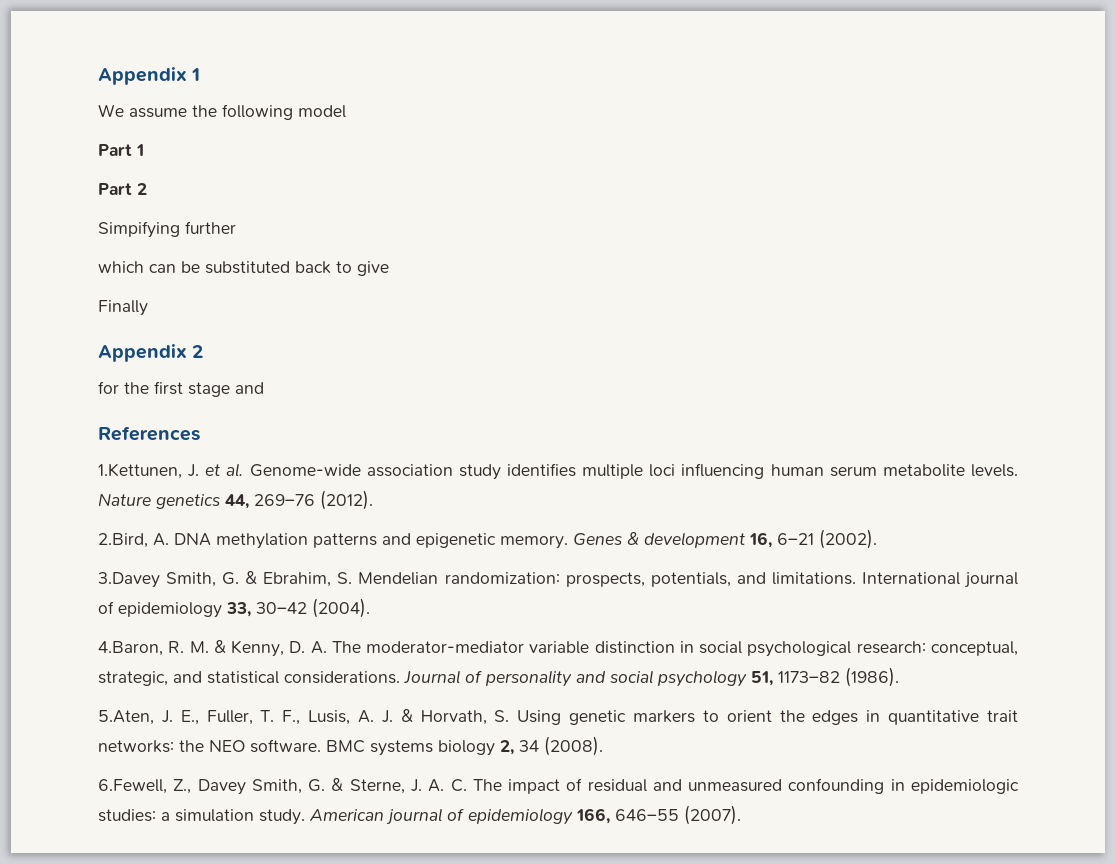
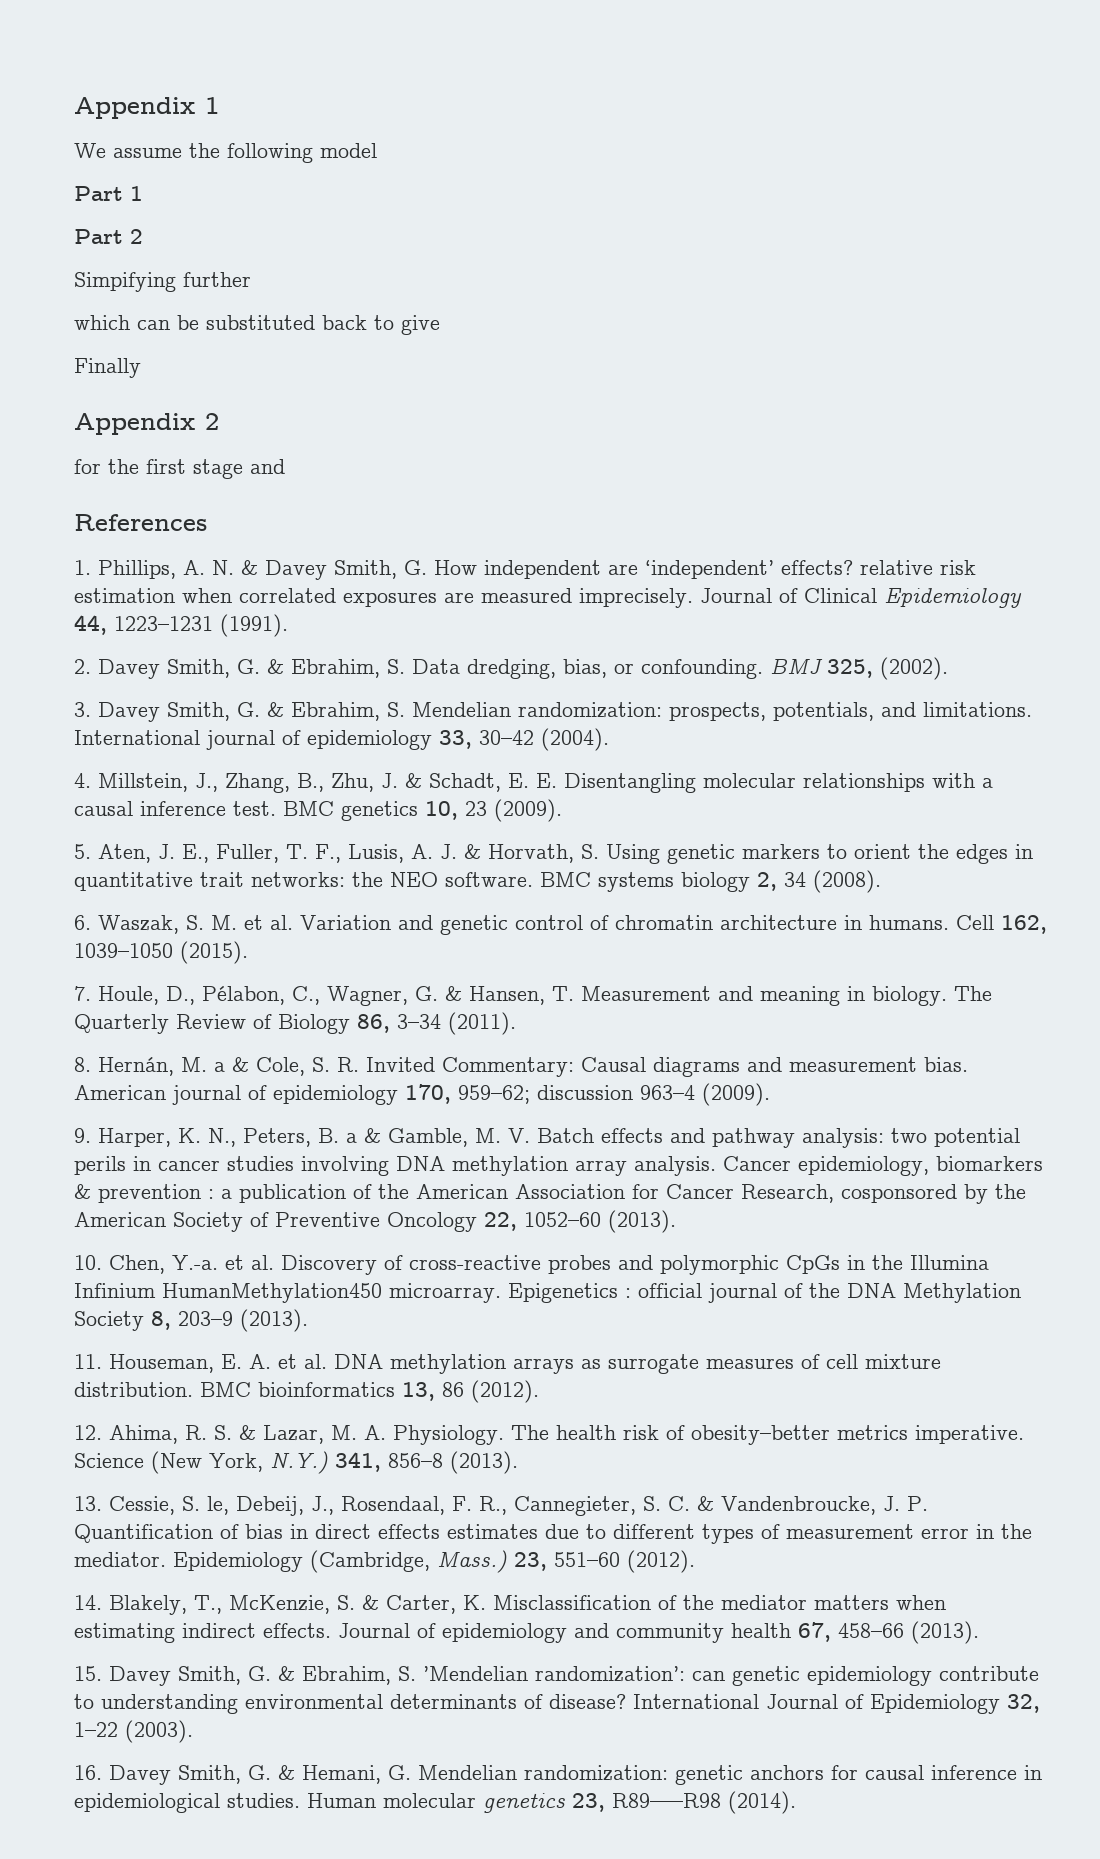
- 1.Kettunen, J. et al. Genome-wide association study identifies multiple loci influencing human serum metabolite levels. Nature genetics 44, 269–76 (2012).
- 2.Bird, A. DNA methylation patterns and epigenetic memory. Genes & development 16, 6–21 (2002).
+ 1. Phillips, A. N. & Davey Smith, G. How independent are ‘independent’ effects? relative risk estimation when correlated exposures are measured imprecisely. Journal of Clinical Epidemiology 44, 1223–1231 (1991).
+ 2. Davey Smith, G. & Ebrahim, S. Data dredging, bias, or confounding. BMJ 325, (2002).
- 3.Davey Smith, G. & Ebrahim, S. Mendelian randomization: prospects, potentials, and limitations.
+ 3. Davey Smith, G. & Ebrahim, S. Mendelian randomization: prospects, potentials, and limitations.
- 4.Baron, R. M. & Kenny, D. A. The moderator-mediator variable distinction in social psychological research: conceptual, strategic, and statistical considerations. Journal of personality and social psychology 51, 1173–82 (1986).
- 5.Aten, J. E., Fuller, T. F., Lusis, A. J. & Horvath, S. Using genetic markers to orient the edges in quantitative trait networks: the NEO software.
+ 4. Millstein, J., Zhang, B., Zhu, J. & Schadt, E. E. Disentangling molecular relationships with a causal inference test. BMC genetics 10, 23 (2009).
+ 5. Aten, J. E., Fuller, T. F., Lusis, A. J. & Horvath, S. Using genetic markers to orient the edges in quantitative trait networks: the NEO software.
- 6.Fewell, Z., Davey Smith, G. & Sterne, J. A. C. The impact of residual and unmeasured confounding in epidemiologic studies: a simulation study. American journal of epidemiology 166, 646–55 (2007).
+ 6. Waszak, S. M. et al. Variation and genetic control of chromatin architecture in humans. Cell 162, 1039–1050 (2015).
+ 7. Houle, D., Pélabon, C., Wagner, G. & Hansen, T. Measurement and meaning in biology. The Quarterly Review of Biology 86, 3–34 (2011).
+ 8. Hernán, M. a & Cole, S. R. Invited Commentary: Causal diagrams and measurement bias. American journal of epidemiology 170, 959–62; discussion 963–4 (2009).
+ 9. Harper, K. N., Peters, B. a & Gamble, M. V. Batch effects and pathway analysis: two potential perils in cancer studies involving DNA methylation array analysis. Cancer epidemiology, biomarkers & prevention : a publication of the American Association for Cancer Research, cosponsored by the American Society of Preventive Oncology 22, 1052–60 (2013).
+ 10. Chen, Y.-a. et al. Discovery of cross-reactive probes and polymorphic CpGs in the Illumina Infinium HumanMethylation450 microarray. Epigenetics : official journal of the DNA Methylation Society 8, 203–9 (2013).
+ 11. Houseman, E. A. et al. DNA methylation arrays as surrogate measures of cell mixture distribution. BMC bioinformatics 13, 86 (2012).
+ 12. Ahima, R. S. & Lazar, M. A. Physiology. The health risk of obesity–better metrics imperative. Science (New York, N.Y.) 341, 856–8 (2013).
+ 13. Cessie, S. le, Debeij, J., Rosendaal, F. R., Cannegieter, S. C. & Vandenbroucke, J. P. Quantification of bias in direct effects estimates due to different types of measurement error in the mediator. Epidemiology (Cambridge, Mass.) 23, 551–60 (2012).
+ 14. Blakely, T., McKenzie, S. & Carter, K. Misclassification of the mediator matters when estimating indirect effects. Journal of epidemiology and community health 67, 458–66 (2013).
+ 15. Davey Smith, G. & Ebrahim, S. ’Mendelian randomization’: can genetic epidemiology contribute to understanding environmental determinants of disease? International Journal of Epidemiology 32, 1–22 (2003).
+ 16. Davey Smith, G. & Hemani, G. Mendelian randomization: genetic anchors for causal inference in epidemiological studies. Human molecular genetics 23, R89—–R98 (2014).

